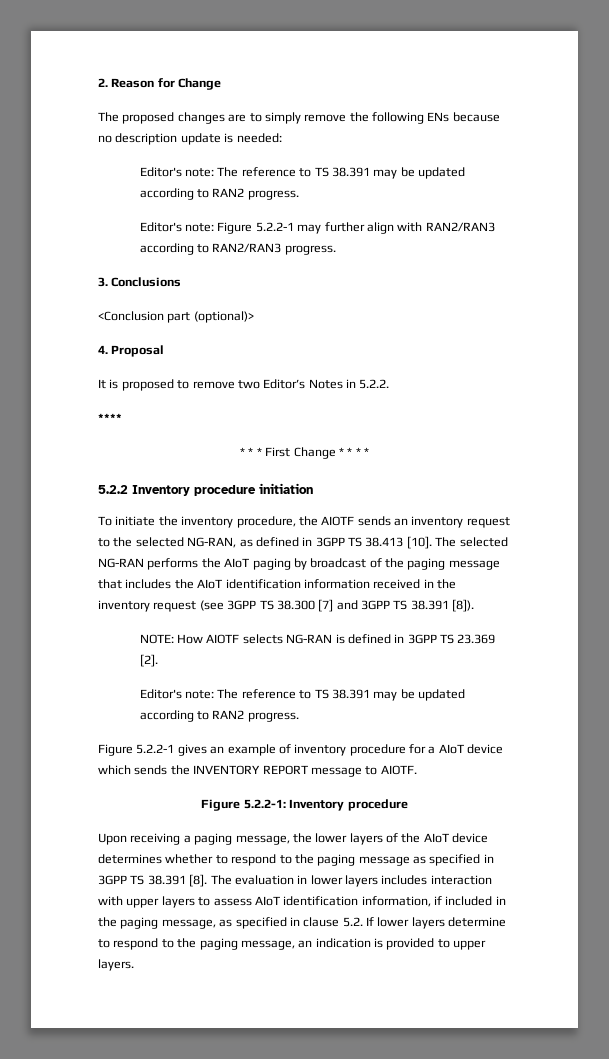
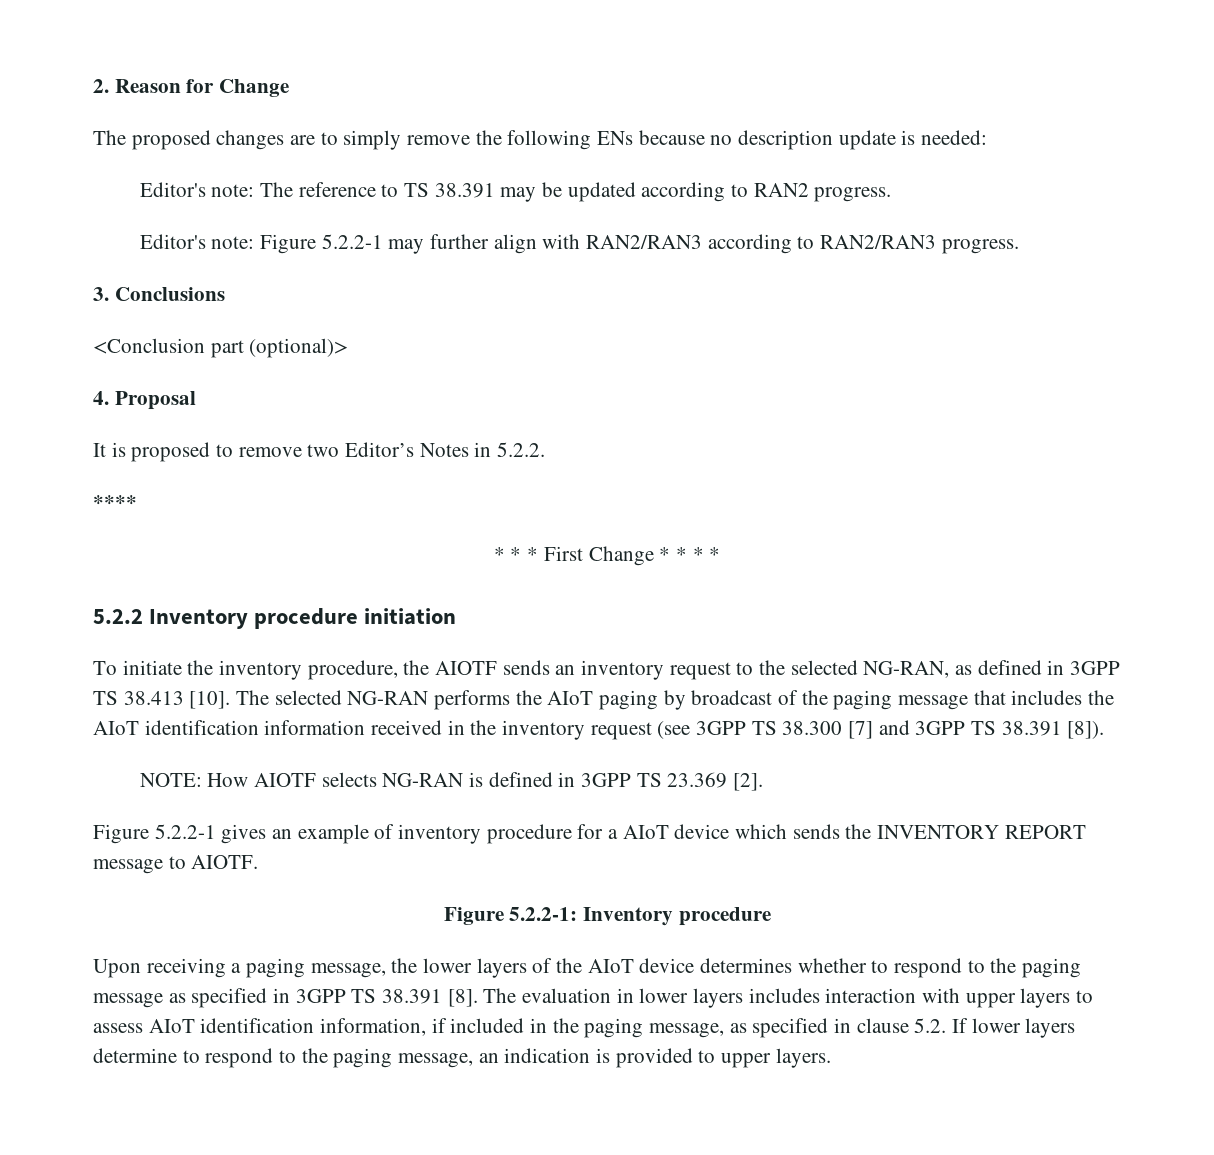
  NOTE: How AIOTF selects NG-RAN is defined in 3GPP TS 23.369 [2].
- Editor's note: The reference to TS 38.391 may be updated according to RAN2 progress.

